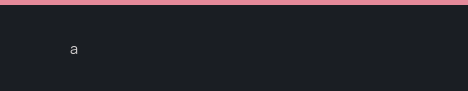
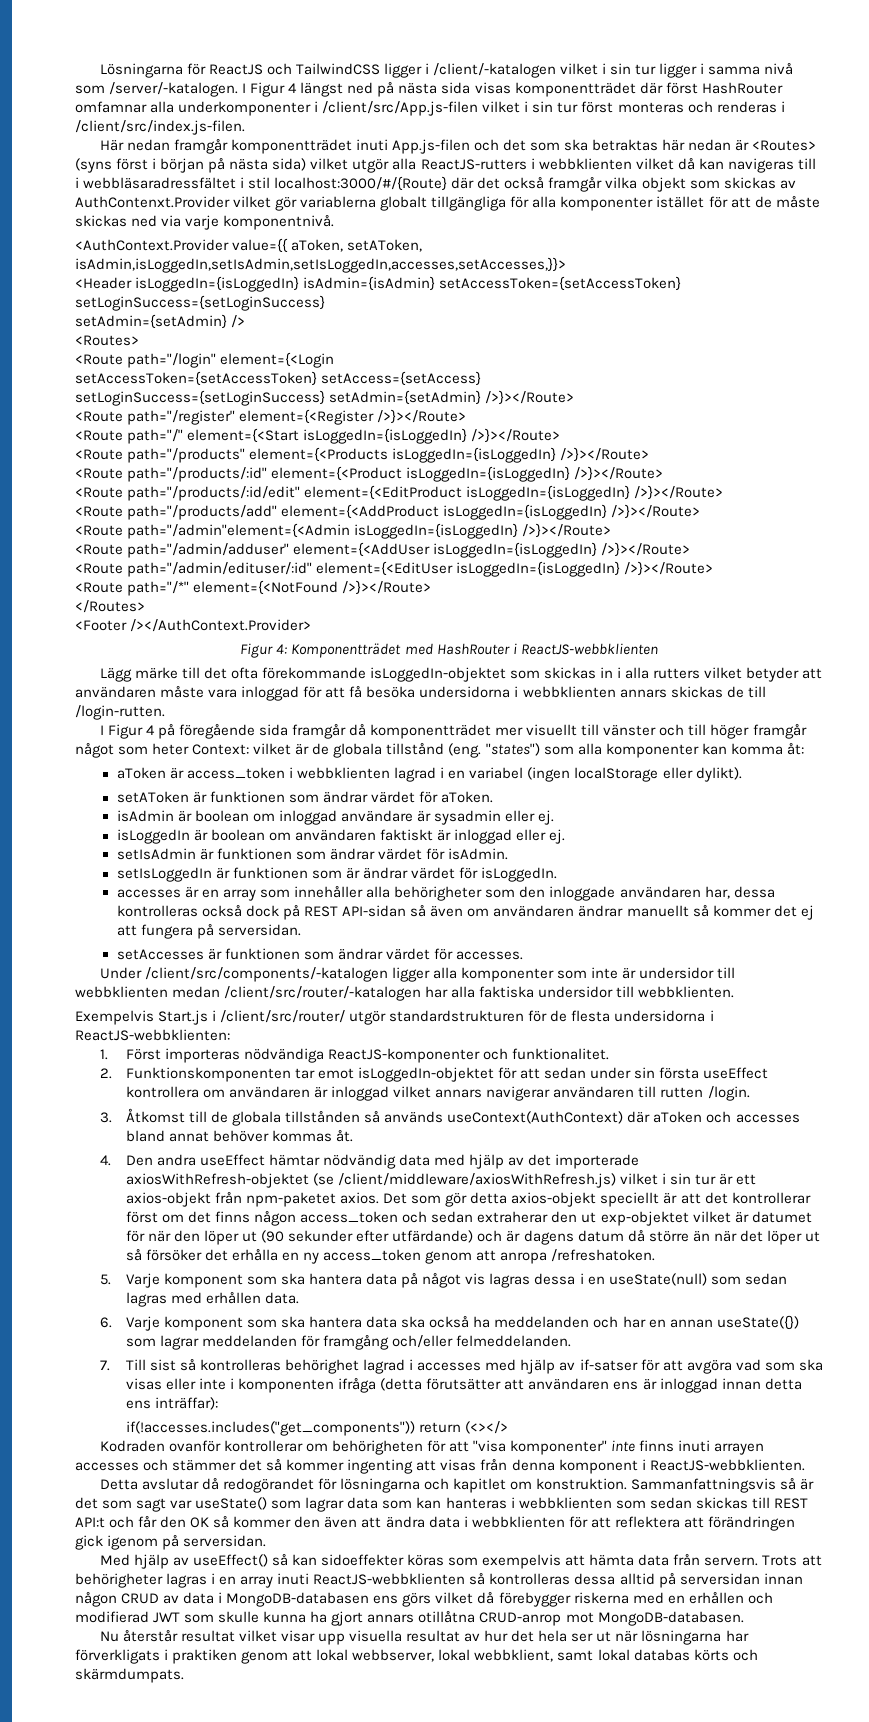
- a
+ Lösningarna för ReactJS och TailwindCSS ligger i /client/-katalogen vilket i sin tur ligger i samma nivå som /server/-katalogen. I Figur 4 längst ned på nästa sida visas komponentträdet där först HashRouter omfamnar alla underkomponenter i /client/src/App.js-filen vilket i sin tur först monteras och renderas i /client/src/index.js-filen.
+ Här nedan framgår komponentträdet inuti App.js-filen och det som ska betraktas här nedan är <Routes> (syns först i början på nästa sida) vilket utgör alla ReactJS-rutters i webbklienten vilket då kan navigeras till i webbläsaradressfältet i stil localhost:3000/#/{Route} där det också framgår vilka objekt som skickas av AuthContenxt.Provider vilket gör variablerna globalt tillgängliga för alla komponenter istället för att de måste skickas ned via varje komponentnivå.
+ <AuthContext.Provider value={{ aToken, setAToken, isAdmin,isLoggedIn,setIsAdmin,setIsLoggedIn,accesses,setAccesses,}}>
+ <Header isLoggedIn={isLoggedIn} isAdmin={isAdmin} setAccessToken={setAccessToken} setLoginSuccess={setLoginSuccess}
+ setAdmin={setAdmin} />
+ <Routes>
+ <Route path="/login" element={<Login
+ setAccessToken={setAccessToken} setAccess={setAccess}
+ setLoginSuccess={setLoginSuccess} setAdmin={setAdmin} />}></Route>
+ <Route path="/register" element={<Register />}></Route>
+ <Route path="/" element={<Start isLoggedIn={isLoggedIn} />}></Route>
+ <Route path="/products" element={<Products isLoggedIn={isLoggedIn} />}></Route>
+ <Route path="/products/:id" element={<Product isLoggedIn={isLoggedIn} />}></Route>
+ <Route path="/products/:id/edit" element={<EditProduct isLoggedIn={isLoggedIn} />}></Route>
+ <Route path="/products/add" element={<AddProduct isLoggedIn={isLoggedIn} />}></Route>
+ <Route path="/admin"element={<Admin isLoggedIn={isLoggedIn} />}></Route>
+ <Route path="/admin/adduser" element={<AddUser isLoggedIn={isLoggedIn} />}></Route>
+ <Route path="/admin/edituser/:id" element={<EditUser isLoggedIn={isLoggedIn} />}></Route>
+ <Route path="/*" element={<NotFound />}></Route>
+ </Routes>
+ <Footer /></AuthContext.Provider>
+ Figur 4: Komponentträdet med HashRouter i ReactJS-webbklienten
+ Lägg märke till det ofta förekommande isLoggedIn-objektet som skickas in i alla rutters vilket betyder att användaren måste vara inloggad för att få besöka undersidorna i webbklienten annars skickas de till /login-rutten.
+ I Figur 4 på föregående sida framgår då komponentträdet mer visuellt till vänster och till höger framgår något som heter Context: vilket är de globala tillstånd (eng. "states") som alla komponenter kan komma åt:
+ aToken är access_token i webbklienten lagrad i en variabel (ingen localStorage eller dylikt).
+ setAToken är funktionen som ändrar värdet för aToken.
+ isAdmin är boolean om inloggad användare är sysadmin eller ej.
+ isLoggedIn är boolean om användaren faktiskt är inloggad eller ej.
+ setIsAdmin är funktionen som ändrar värdet för isAdmin.
+ setIsLoggedIn är funktionen som är ändrar värdet för isLoggedIn.
+ accesses är en array som innehåller alla behörigheter som den inloggade användaren har, dessa kontrolleras också dock på REST API-sidan så även om användaren ändrar manuellt så kommer det ej att fungera på serversidan.
+ setAccesses är funktionen som ändrar värdet för accesses.
+ Under /client/src/components/-katalogen ligger alla komponenter som inte är undersidor till webbklienten medan /client/src/router/-katalogen har alla faktiska undersidor till webbklienten.
+ Exempelvis Start.js i /client/src/router/ utgör standardstrukturen för de flesta undersidorna i ReactJS-webbklienten:
+ 1. Först importeras nödvändiga ReactJS-komponenter och funktionalitet.
+ 2. Funktionskomponenten tar emot isLoggedIn-objektet för att sedan under sin första useEffect kontrollera om användaren är inloggad vilket annars navigerar användaren till rutten /login.
+ 3. Åtkomst till de globala tillstånden så används useContext(AuthContext) där aToken och accesses bland annat behöver kommas åt.
+ 4. Den andra useEffect hämtar nödvändig data med hjälp av det importerade axiosWithRefresh-objektet (se /client/middleware/axiosWithRefresh.js) vilket i sin tur är ett axios-objekt från npm-paketet axios. Det som gör detta axios-objekt speciellt är att det kontrollerar först om det finns någon access_token och sedan extraherar den ut exp-objektet vilket är datumet för när den löper ut (90 sekunder efter utfärdande) och är dagens datum då större än när det löper ut så försöker det erhålla en ny access_token genom att anropa /refreshatoken.
+ 5. Varje komponent som ska hantera data på något vis lagras dessa i en useState(null) som sedan lagras med erhållen data.
+ 6. Varje komponent som ska hantera data ska också ha meddelanden och har en annan useState({}) som lagrar meddelanden för framgång och/eller felmeddelanden.
+ 7. Till sist så kontrolleras behörighet lagrad i accesses med hjälp av if-satser för att avgöra vad som ska visas eller inte i komponenten ifråga (detta förutsätter att användaren ens är inloggad innan detta ens inträffar):
+ if(!accesses.includes("get_components")) return (<></>
+ Kodraden ovanför kontrollerar om behörigheten för att "visa komponenter" inte finns inuti arrayen accesses och stämmer det så kommer ingenting att visas från denna komponent i ReactJS-webbklienten.
+ Detta avslutar då redogörandet för lösningarna och kapitlet om konstruktion. Sammanfattningsvis så är det som sagt var useState() som lagrar data som kan hanteras i webbklienten som sedan skickas till REST API:t och får den OK så kommer den även att ändra data i webbklienten för att reflektera att förändringen gick igenom på serversidan.
+ Med hjälp av useEffect() så kan sidoeffekter köras som exempelvis att hämta data från servern. Trots att behörigheter lagras i en array inuti ReactJS-webbklienten så kontrolleras dessa alltid på serversidan innan någon CRUD av data i MongoDB-databasen ens görs vilket då förebygger riskerna med en erhållen och modifierad JWT som skulle kunna ha gjort annars otillåtna CRUD-anrop mot MongoDB-databasen.
+ Nu återstår resultat vilket visar upp visuella resultat av hur det hela ser ut när lösningarna har förverkligats i praktiken genom att lokal webbserver, lokal webbklient, samt lokal databas körts och skärmdumpats.

